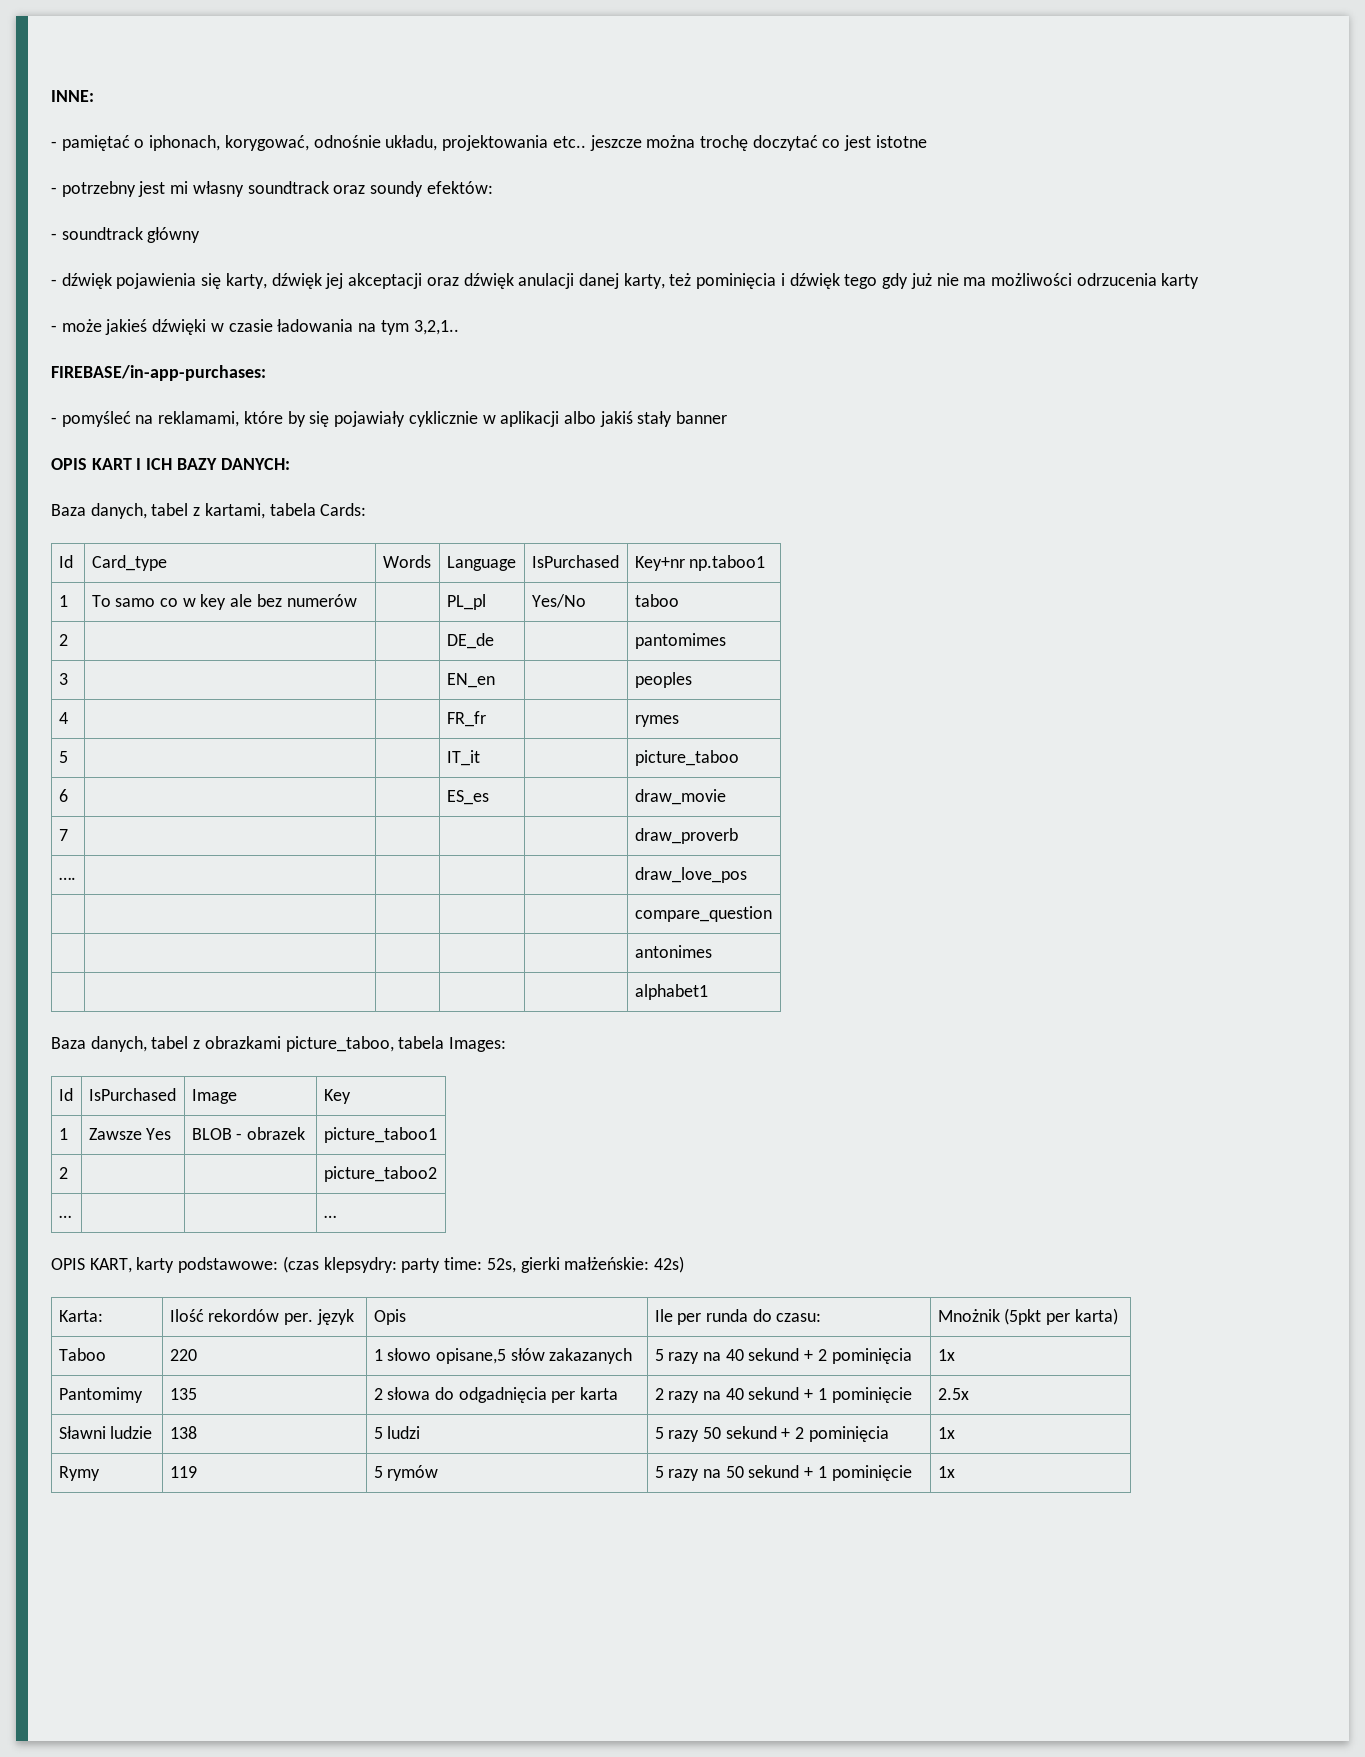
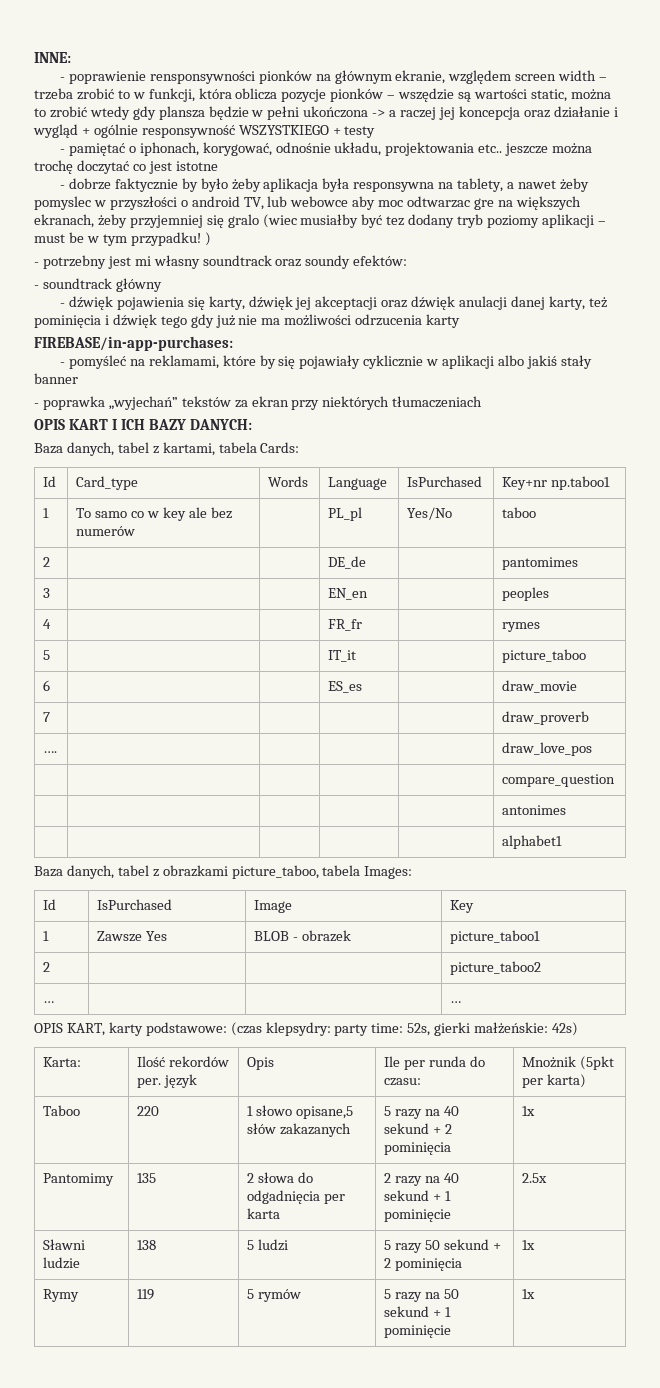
+ - poprawienie rensponsywności pionków na głównym ekranie, względem screen width – trzeba zrobić to w funkcji, która oblicza pozycje pionków – wszędzie są wartości static, można to zrobić wtedy gdy plansza będzie w pełni ukończona -> a raczej jej koncepcja oraz działanie i wygląd + ogólnie responsywność WSZYSTKIEGO + testy
+ - dobrze faktycznie by było żeby aplikacja była responsywna na tablety, a nawet żeby pomyslec w przyszłości o android TV, lub webowce aby moc odtwarzac gre na większych ekranach, żeby przyjemniej się gralo (wiec musiałby być tez dodany tryb poziomy aplikacji – must be w tym przypadku! )
- - może jakieś dźwięki w czasie ładowania na tym 3,2,1..
+ - poprawka „wyjechań” tekstów za ekran przy niektórych tłumaczeniach

